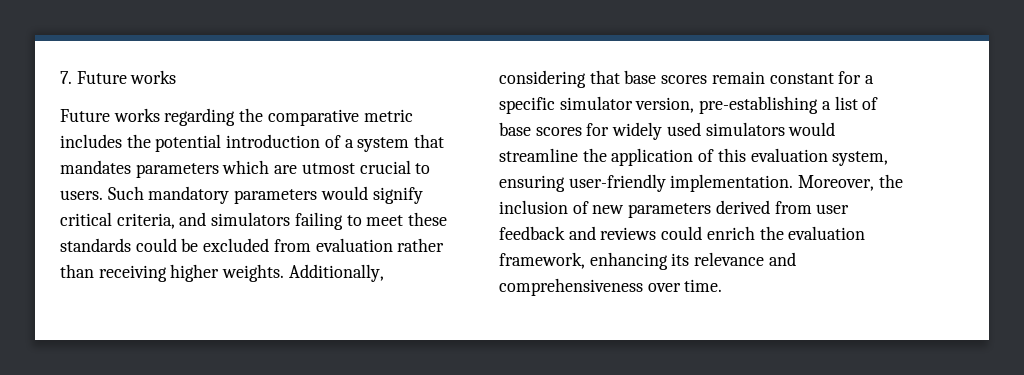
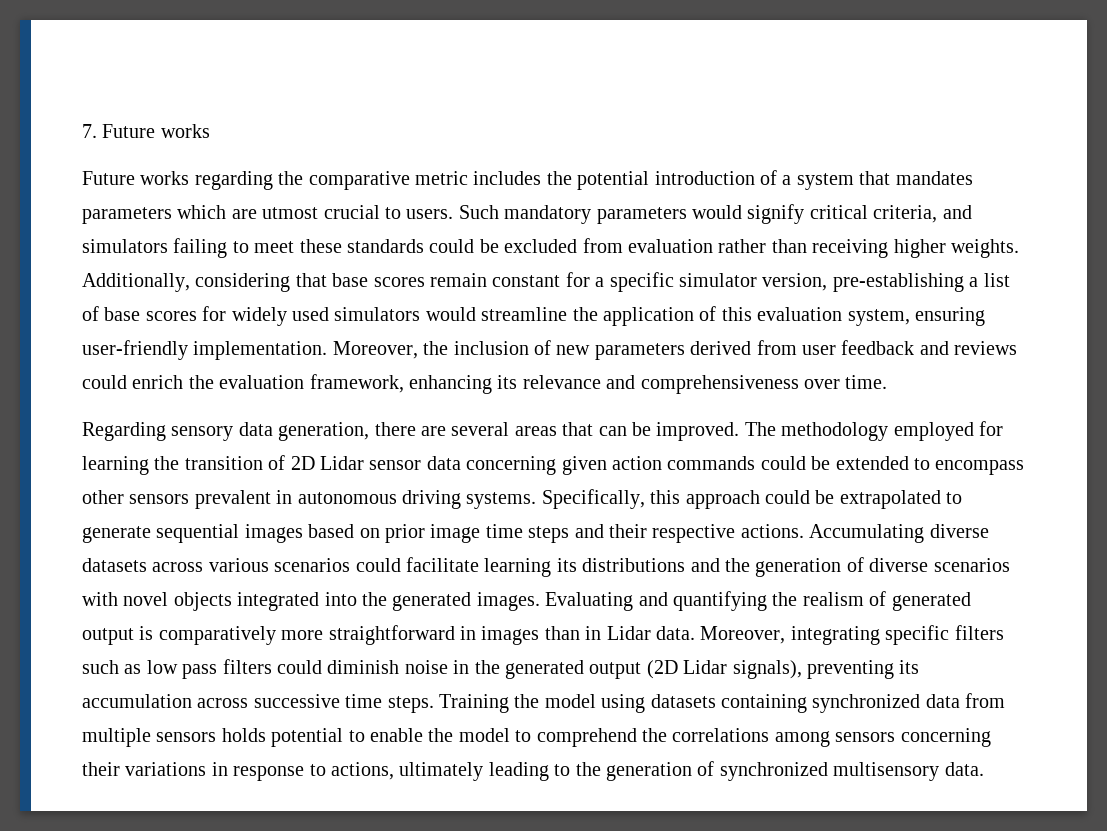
+ Regarding sensory data generation, there are several areas that can be improved. The methodology employed for learning the transition of 2D Lidar sensor data concerning given action commands could be extended to encompass other sensors prevalent in autonomous driving systems. Specifically, this approach could be extrapolated to generate sequential images based on prior image time steps and their respective actions. Accumulating diverse datasets across various scenarios could facilitate learning its distributions and the generation of diverse scenarios with novel objects integrated into the generated images. Evaluating and quantifying the realism of generated output is comparatively more straightforward in images than in Lidar data. Moreover, integrating specific filters such as low pass filters could diminish noise in the generated output (2D Lidar signals), preventing its accumulation across successive time steps. Training the model using datasets containing synchronized data from multiple sensors holds potential to enable the model to comprehend the correlations among sensors concerning their variations in response to actions, ultimately leading to the generation of synchronized multisensory data.

